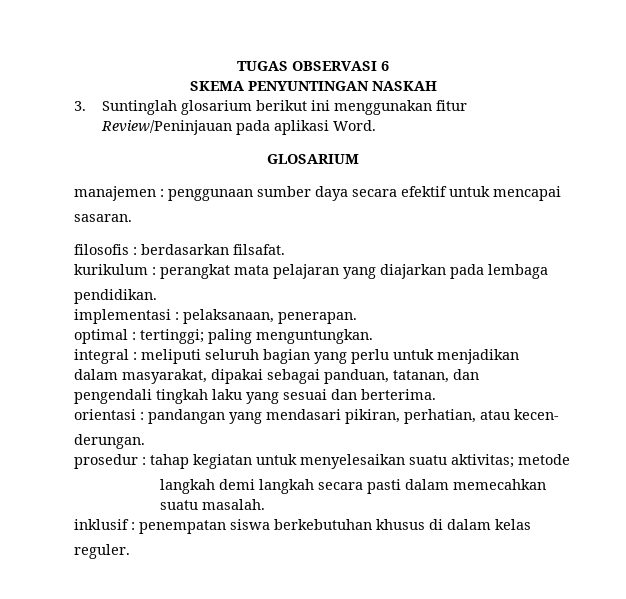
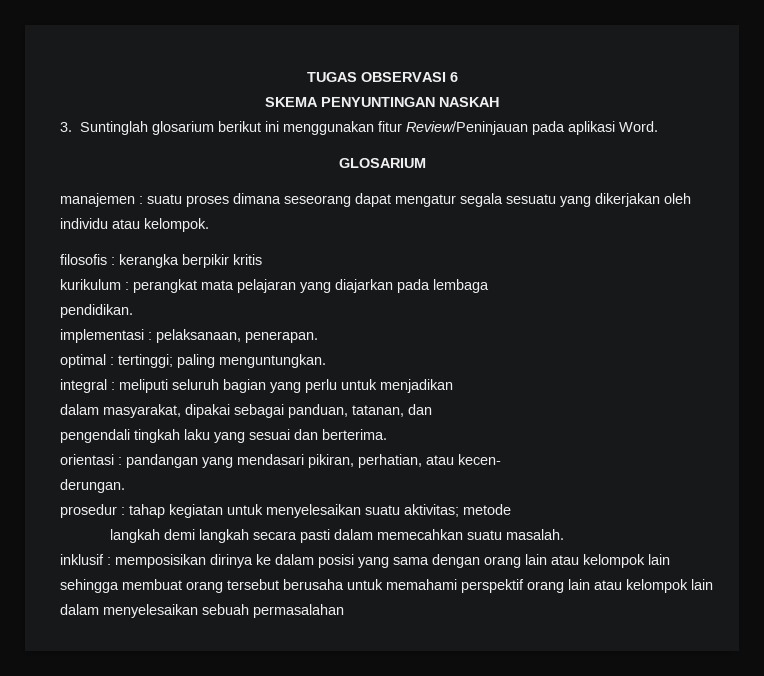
- manajemen : penggunaan sumber daya secara efektif untuk mencapai
- sasaran.
+ manajemen : suatu proses dimana seseorang dapat mengatur segala sesuatu yang dikerjakan oleh individu atau kelompok.
- filosofis : berdasarkan filsafat.
+ filosofis : kerangka berpikir kritis
- inklusif : penempatan siswa berkebutuhan khusus di dalam kelas
- reguler.
+ inklusif : memposisikan dirinya ke dalam posisi yang sama dengan orang lain atau kelompok lain sehingga membuat orang tersebut berusaha untuk memahami perspektif orang lain atau kelompok lain dalam menyelesaikan sebuah permasalahan

